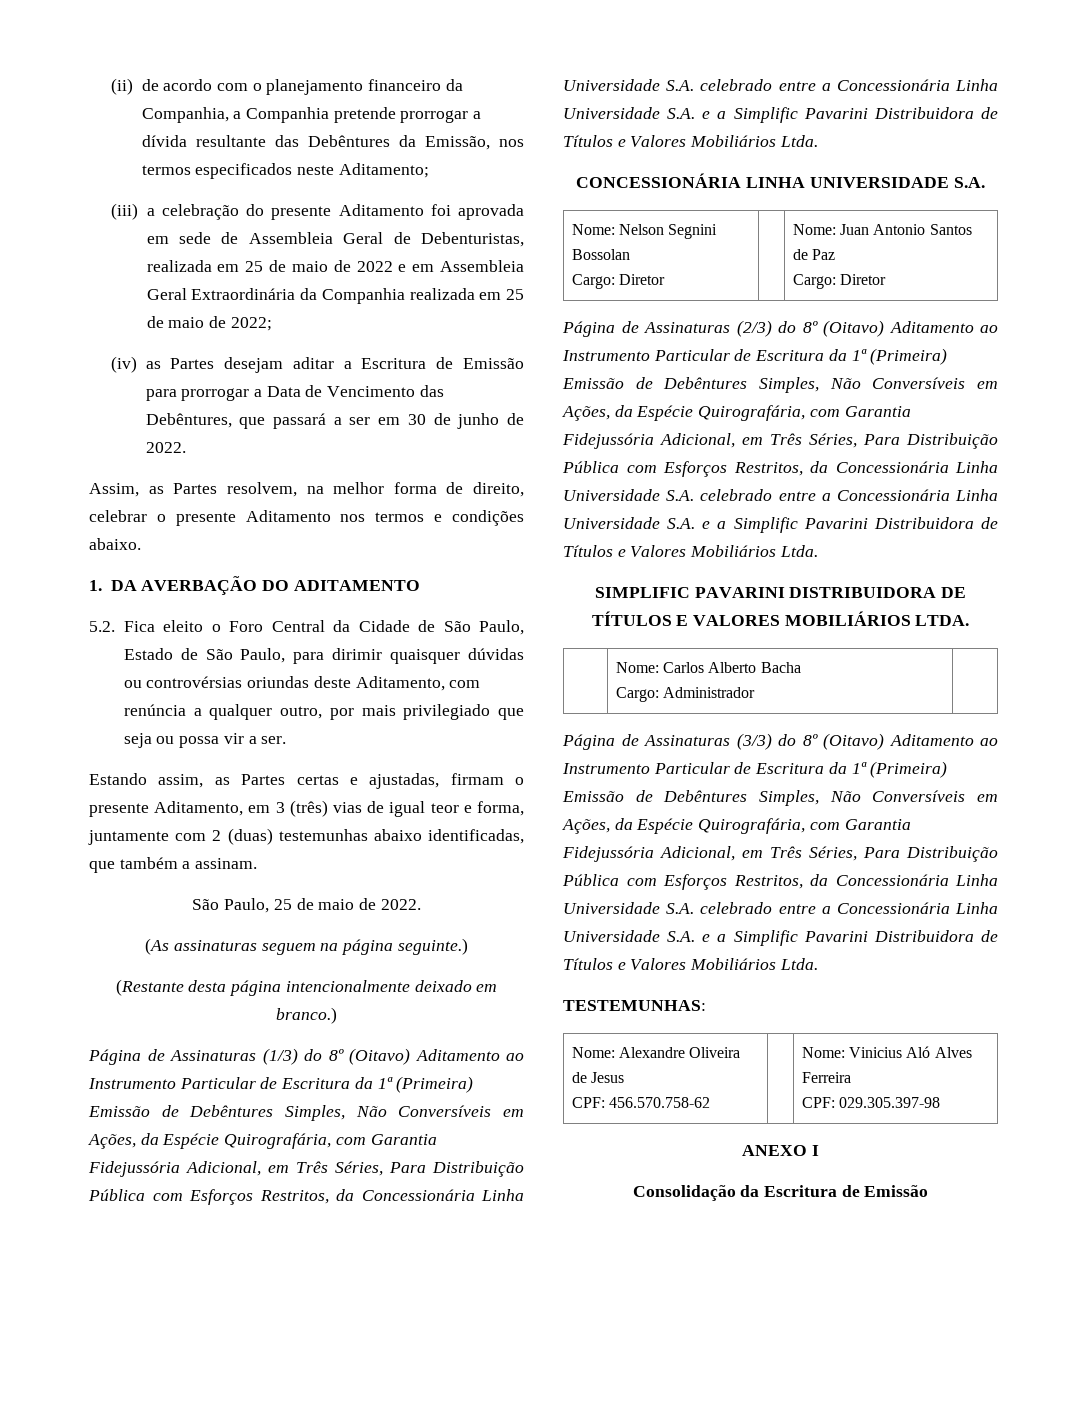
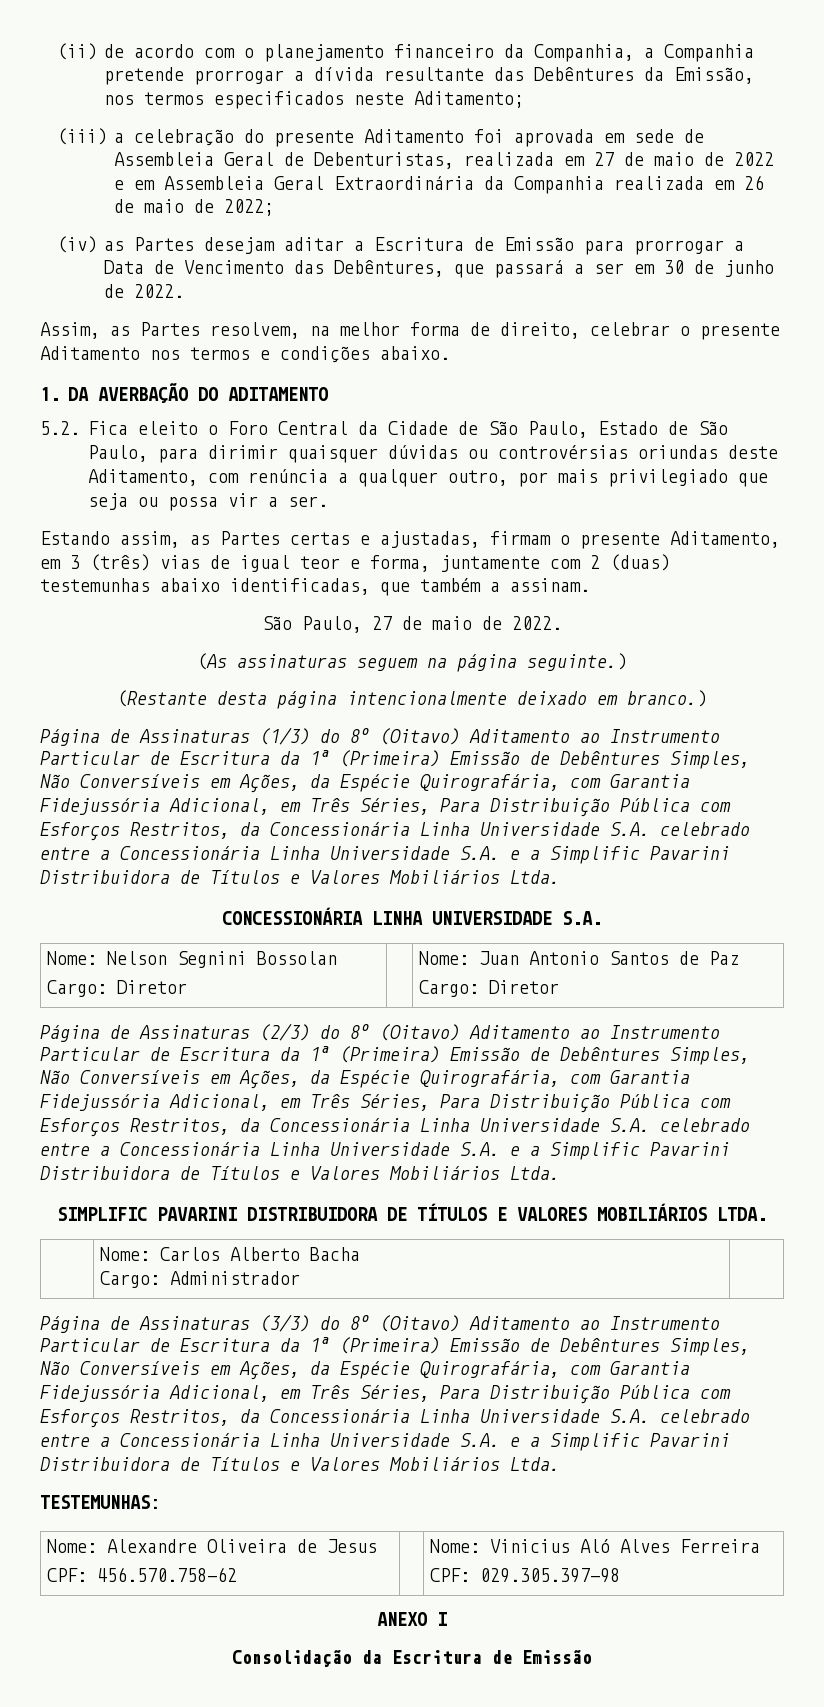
- (iii) a celebração do presente Aditamento foi aprovada em sede de Assembleia Geral de Debenturistas, realizada em 25 de maio de 2022 e em Assembleia Geral Extraordinária da Companhia realizada em 25 de maio de 2022;
+ (iii) a celebração do presente Aditamento foi aprovada em sede de Assembleia Geral de Debenturistas, realizada em 27 de maio de 2022 e em Assembleia Geral Extraordinária da Companhia realizada em 26 de maio de 2022;
- São Paulo, 25 de maio de 2022.
+ São Paulo, 27 de maio de 2022.

